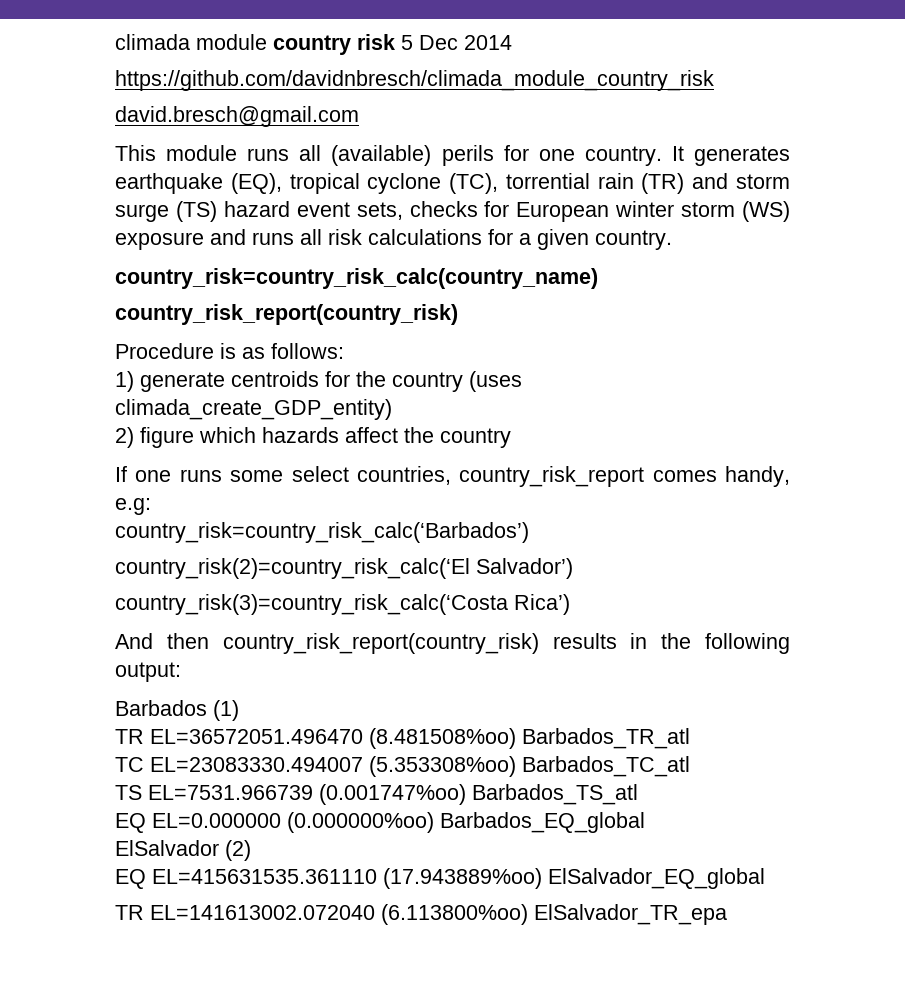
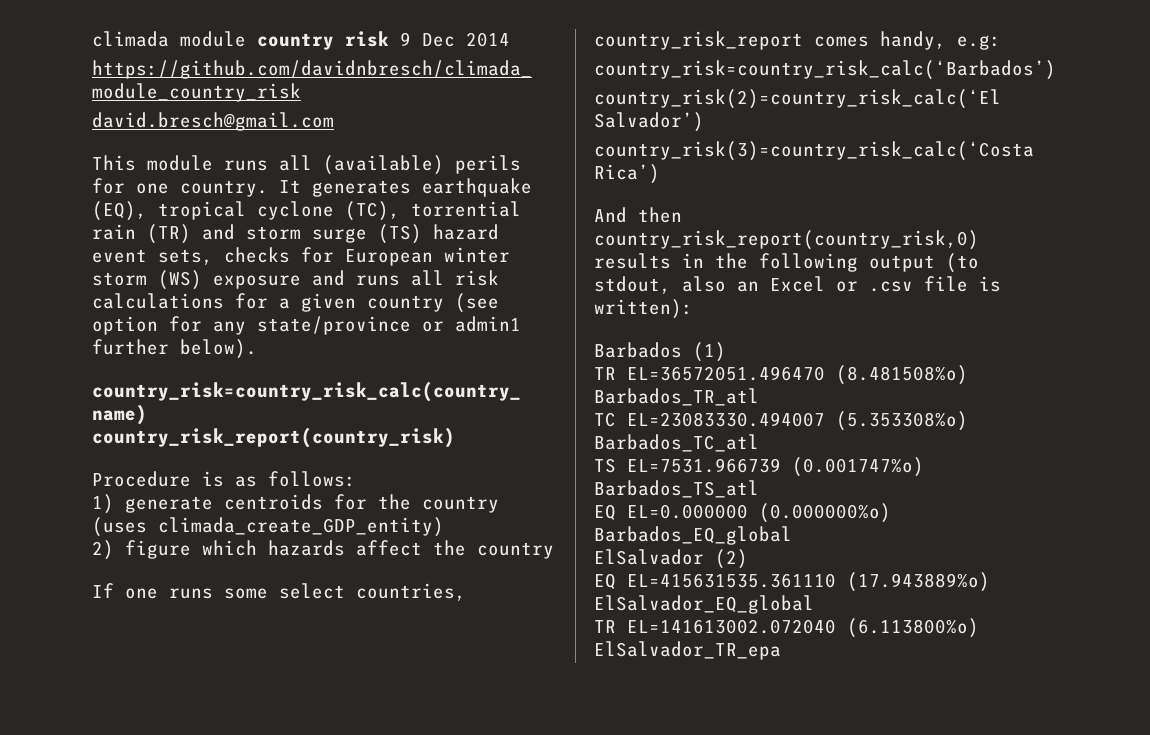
- climada module country risk 5 Dec 2014
+ climada module country risk 9 Dec 2014
- It generates earthquake (EQ), tropical cyclone (TC), torrential rain (TR) and storm surge (TS) hazard event sets, checks for European winter storm (WS) exposure and runs all risk calculations for a given country.
+ It generates earthquake (EQ), tropical cyclone (TC), torrential rain (TR) and storm surge (TS) hazard event sets, checks for European winter storm (WS) exposure and runs all risk calculations for a given country (see option for any state/province or admin1 further below).
- And then country_risk_report(country_risk) results in the following output:
+ And then country_risk_report(country_risk,0) results in the following output (to stdout, also an Excel or .csv file is written):
- TR EL=36572051.496470 (8.481508%oo) Barbados_TR_atl
+ TR EL=36572051.496470 (8.481508%o) Barbados_TR_atl
- TC EL=23083330.494007 (5.353308%oo) Barbados_TC_atl
+ TC EL=23083330.494007 (5.353308%o) Barbados_TC_atl
- TS EL=7531.966739 (0.001747%oo) Barbados_TS_atl
+ TS EL=7531.966739 (0.001747%o) Barbados_TS_atl
- EQ EL=0.000000 (0.000000%oo) Barbados_EQ_global
+ EQ EL=0.000000 (0.000000%o) Barbados_EQ_global
- EQ EL=415631535.361110 (17.943889%oo) ElSalvador_EQ_global
+ EQ EL=415631535.361110 (17.943889%o) ElSalvador_EQ_global
- TR EL=141613002.072040 (6.113800%oo) ElSalvador_TR_epa
+ TR EL=141613002.072040 (6.113800%o) ElSalvador_TR_epa

